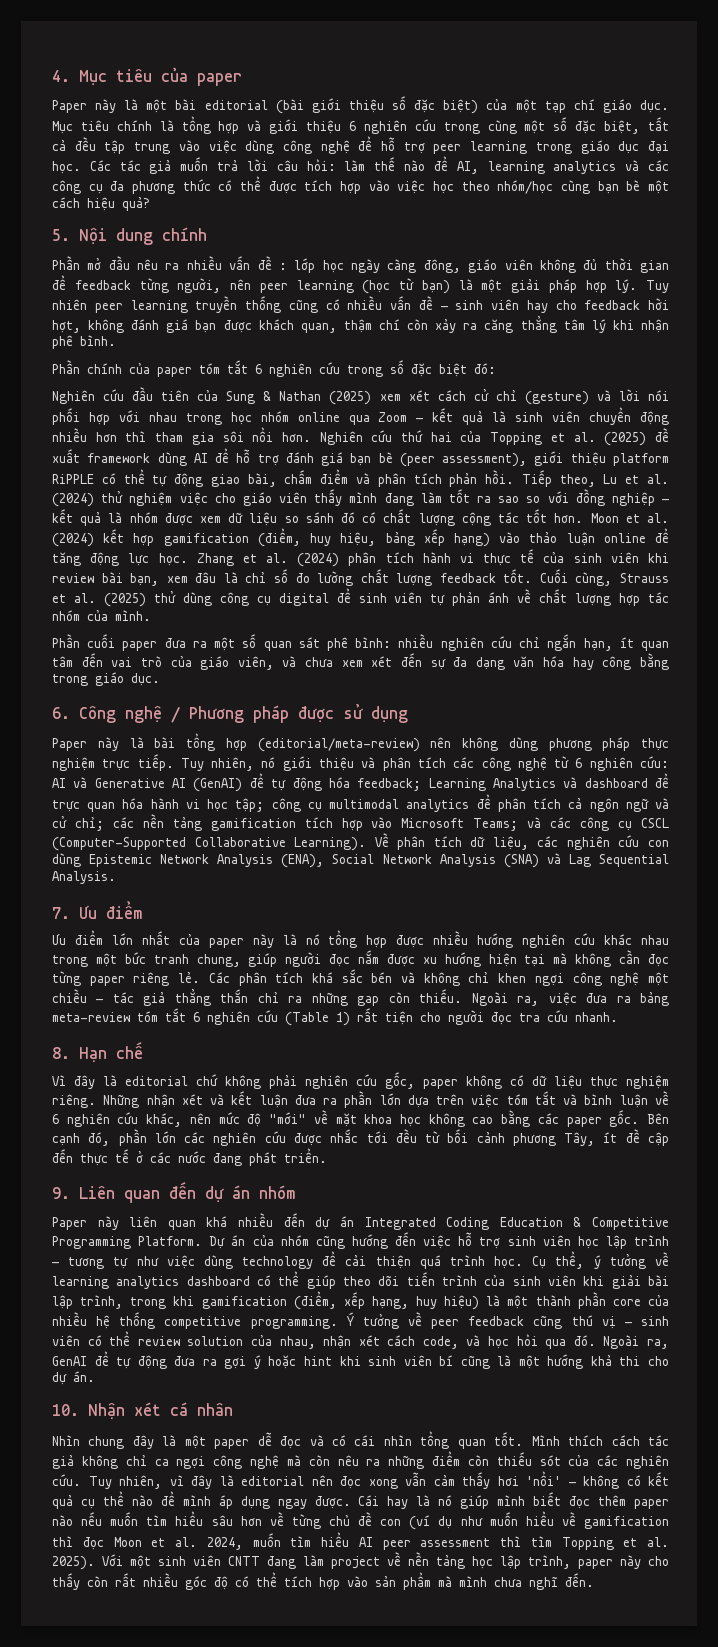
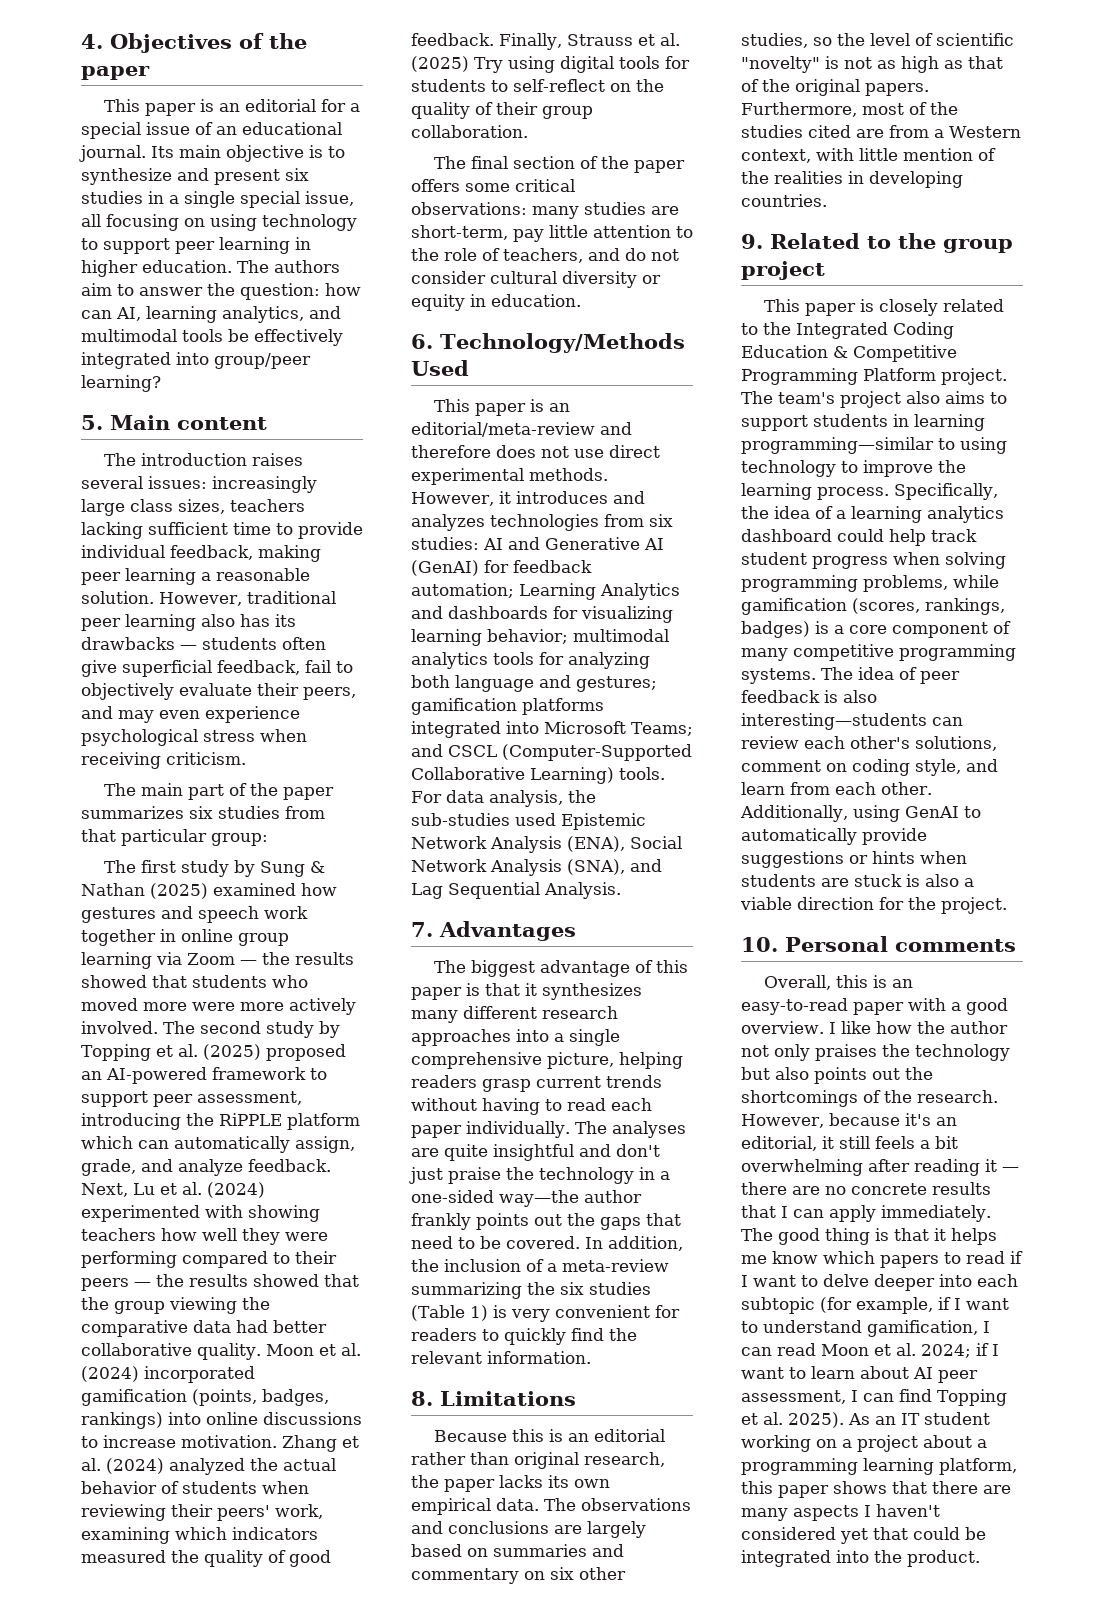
- 4. Mục tiêu của paper
- Paper này là một bài editorial (bài giới thiệu số đặc biệt) của một tạp chí giáo dục. Mục tiêu chính là tổng hợp và giới thiệu 6 nghiên cứu trong cùng một số đặc biệt, tất cả đều tập trung vào việc dùng công nghệ để hỗ trợ peer learning trong giáo dục đại học. Các tác giả muốn trả lời câu hỏi: làm thế nào để AI, learning analytics và các công cụ đa phương thức có thể được tích hợp vào việc học theo nhóm/học cùng bạn bè một cách hiệu quả?
- 5. Nội dung chính
- Phần mở đầu nêu ra nhiều vấn đề : lớp học ngày càng đông, giáo viên không đủ thời gian để feedback từng người, nên peer learning (học từ bạn) là một giải pháp hợp lý. Tuy nhiên peer learning truyền thống cũng có nhiều vấn đề — sinh viên hay cho feedback hời hợt, không đánh giá bạn được khách quan, thậm chí còn xảy ra căng thẳng tâm lý khi nhận phê bình.
- Phần chính của paper tóm tắt 6 nghiên cứu trong số đặc biệt đó:
- Nghiên cứu đầu tiên của Sung & Nathan (2025) xem xét cách cử chỉ (gesture) và lời nói phối hợp với nhau trong học nhóm online qua Zoom — kết quả là sinh viên chuyển động nhiều hơn thì tham gia sôi nổi hơn. Nghiên cứu thứ hai của Topping et al. (2025) đề xuất framework dùng AI để hỗ trợ đánh giá bạn bè (peer assessment), giới thiệu platform RiPPLE có thể tự động giao bài, chấm điểm và phân tích phản hồi. Tiếp theo, Lu et al. (2024) thử nghiệm việc cho giáo viên thấy mình đang làm tốt ra sao so với đồng nghiệp — kết quả là nhóm được xem dữ liệu so sánh đó có chất lượng cộng tác tốt hơn. Moon et al. (2024) kết hợp gamification (điểm, huy hiệu, bảng xếp hạng) vào thảo luận online để tăng động lực học. Zhang et al. (2024) phân tích hành vi thực tế của sinh viên khi review bài bạn, xem đâu là chỉ số đo lường chất lượng feedback tốt. Cuối cùng, Strauss et al. (2025) thử dùng công cụ digital để sinh viên tự phản ánh về chất lượng hợp tác nhóm của mình.
- Phần cuối paper đưa ra một số quan sát phê bình: nhiều nghiên cứu chỉ ngắn hạn, ít quan tâm đến vai trò của giáo viên, và chưa xem xét đến sự đa dạng văn hóa hay công bằng trong giáo dục.
- 6. Công nghệ / Phương pháp được sử dụng
- Paper này là bài tổng hợp (editorial/meta-review) nên không dùng phương pháp thực nghiệm trực tiếp. Tuy nhiên, nó giới thiệu và phân tích các công nghệ từ 6 nghiên cứu: AI và Generative AI (GenAI) để tự động hóa feedback; Learning Analytics và dashboard để trực quan hóa hành vi học tập; công cụ multimodal analytics để phân tích cả ngôn ngữ và cử chỉ; các nền tảng gamification tích hợp vào Microsoft Teams; và các công cụ CSCL (Computer-Supported Collaborative Learning). Về phân tích dữ liệu, các nghiên cứu con dùng Epistemic Network Analysis (ENA), Social Network Analysis (SNA) và Lag Sequential Analysis.
+ 4. Objectives of the paper
+ This paper is an editorial for a special issue of an educational journal. Its main objective is to synthesize and present six studies in a single special issue, all focusing on using technology to support peer learning in higher education. The authors aim to answer the question: how can AI, learning analytics, and multimodal tools be effectively integrated into group/peer learning?
+ 5. Main content
+ The introduction raises several issues: increasingly large class sizes, teachers lacking sufficient time to provide individual feedback, making peer learning a reasonable solution. However, traditional peer learning also has its drawbacks — students often give superficial feedback, fail to objectively evaluate their peers, and may even experience psychological stress when receiving criticism.
+ The main part of the paper summarizes six studies from that particular group:
+ The first study by Sung & Nathan (2025) examined how gestures and speech work together in online group learning via Zoom — the results showed that students who moved more were more actively involved. The second study by Topping et al. (2025) proposed an AI-powered framework to support peer assessment, introducing the RiPPLE platform which can automatically assign, grade, and analyze feedback. Next, Lu et al. (2024) experimented with showing teachers how well they were performing compared to their peers — the results showed that the group viewing the comparative data had better collaborative quality. Moon et al. (2024) incorporated gamification (points, badges, rankings) into online discussions to increase motivation. Zhang et al. (2024) analyzed the actual behavior of students when reviewing their peers' work, examining which indicators measured the quality of good feedback. Finally, Strauss et al. (2025) Try using digital tools for students to self-reflect on the quality of their group collaboration.
+ The final section of the paper offers some critical observations: many studies are short-term, pay little attention to the role of teachers, and do not consider cultural diversity or equity in education.
+ 6. Technology/Methods Used
+ This paper is an editorial/meta-review and therefore does not use direct experimental methods. However, it introduces and analyzes technologies from six studies: AI and Generative AI (GenAI) for feedback automation; Learning Analytics and dashboards for visualizing learning behavior; multimodal analytics tools for analyzing both language and gestures; gamification platforms integrated into Microsoft Teams; and CSCL (Computer-Supported Collaborative Learning) tools. For data analysis, the sub-studies used Epistemic Network Analysis (ENA), Social Network Analysis (SNA), and Lag Sequential Analysis.
- 7. Ưu điểm
- Ưu điểm lớn nhất của paper này là nó tổng hợp được nhiều hướng nghiên cứu khác nhau trong một bức tranh chung, giúp người đọc nắm được xu hướng hiện tại mà không cần đọc từng paper riêng lẻ. Các phân tích khá sắc bén và không chỉ khen ngợi công nghệ một chiều — tác giả thẳng thắn chỉ ra những gap còn thiếu. Ngoài ra, việc đưa ra bảng meta-review tóm tắt 6 nghiên cứu (Table 1) rất tiện cho người đọc tra cứu nhanh.
- 8. Hạn chế
- Vì đây là editorial chứ không phải nghiên cứu gốc, paper không có dữ liệu thực nghiệm riêng. Những nhận xét và kết luận đưa ra phần lớn dựa trên việc tóm tắt và bình luận về 6 nghiên cứu khác, nên mức độ "mới" về mặt khoa học không cao bằng các paper gốc. Bên cạnh đó, phần lớn các nghiên cứu được nhắc tới đều từ bối cảnh phương Tây, ít đề cập đến thực tế ở các nước đang phát triển.
- 9. Liên quan đến dự án nhóm
- Paper này liên quan khá nhiều đến dự án Integrated Coding Education & Competitive Programming Platform. Dự án của nhóm cũng hướng đến việc hỗ trợ sinh viên học lập trình — tương tự như việc dùng technology để cải thiện quá trình học. Cụ thể, ý tưởng về learning analytics dashboard có thể giúp theo dõi tiến trình của sinh viên khi giải bài lập trình, trong khi gamification (điểm, xếp hạng, huy hiệu) là một thành phần core của nhiều hệ thống competitive programming. Ý tưởng về peer feedback cũng thú vị — sinh viên có thể review solution của nhau, nhận xét cách code, và học hỏi qua đó. Ngoài ra, GenAI để tự động đưa ra gợi ý hoặc hint khi sinh viên bí cũng là một hướng khả thi cho dự án.
- 10. Nhận xét cá nhân
- Nhìn chung đây là một paper dễ đọc và có cái nhìn tổng quan tốt. Mình thích cách tác giả không chỉ ca ngợi công nghệ mà còn nêu ra những điểm còn thiếu sót của các nghiên cứu. Tuy nhiên, vì đây là editorial nên đọc xong vẫn cảm thấy hơi 'nổi' — không có kết quả cụ thể nào để mình áp dụng ngay được. Cái hay là nó giúp mình biết đọc thêm paper nào nếu muốn tìm hiểu sâu hơn về từng chủ đề con (ví dụ như muốn hiểu về gamification thì đọc Moon et al. 2024, muốn tìm hiểu AI peer assessment thì tìm Topping et al. 2025). Với một sinh viên CNTT đang làm project về nền tảng học lập trình, paper này cho thấy còn rất nhiều góc độ có thể tích hợp vào sản phẩm mà mình chưa nghĩ đến.
+ 7. Advantages
+ The biggest advantage of this paper is that it synthesizes many different research approaches into a single comprehensive picture, helping readers grasp current trends without having to read each paper individually. The analyses are quite insightful and don't just praise the technology in a one-sided way—the author frankly points out the gaps that need to be covered. In addition, the inclusion of a meta-review summarizing the six studies (Table 1) is very convenient for readers to quickly find the relevant information.
+ 8. Limitations
+ Because this is an editorial rather than original research, the paper lacks its own empirical data. The observations and conclusions are largely based on summaries and commentary on six other studies, so the level of scientific "novelty" is not as high as that of the original papers. Furthermore, most of the studies cited are from a Western context, with little mention of the realities in developing countries.
+ 9. Related to the group project
+ This paper is closely related to the Integrated Coding Education & Competitive Programming Platform project. The team's project also aims to support students in learning programming—similar to using technology to improve the learning process. Specifically, the idea of a learning analytics dashboard could help track student progress when solving programming problems, while gamification (scores, rankings, badges) is a core component of many competitive programming systems. The idea of peer feedback is also interesting—students can review each other's solutions, comment on coding style, and learn from each other. Additionally, using GenAI to automatically provide suggestions or hints when students are stuck is also a viable direction for the project.
+ 10. Personal comments
+ Overall, this is an easy-to-read paper with a good overview. I like how the author not only praises the technology but also points out the shortcomings of the research. However, because it's an editorial, it still feels a bit overwhelming after reading it — there are no concrete results that I can apply immediately. The good thing is that it helps me know which papers to read if I want to delve deeper into each subtopic (for example, if I want to understand gamification, I can read Moon et al. 2024; if I want to learn about AI peer assessment, I can find Topping et al. 2025). As an IT student working on a project about a programming learning platform, this paper shows that there are many aspects I haven't considered yet that could be integrated into the product.

